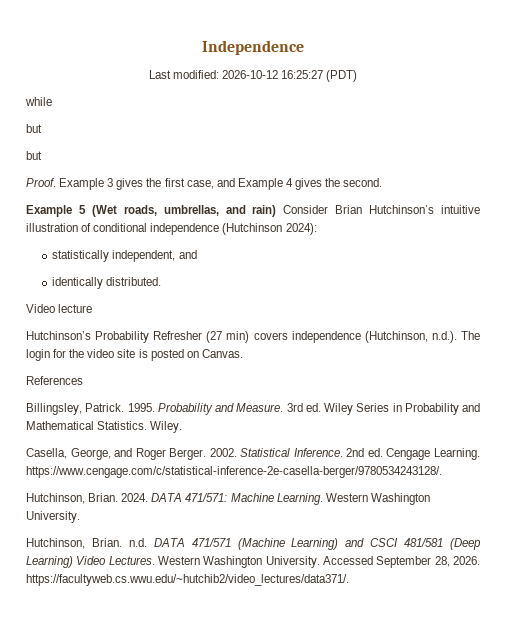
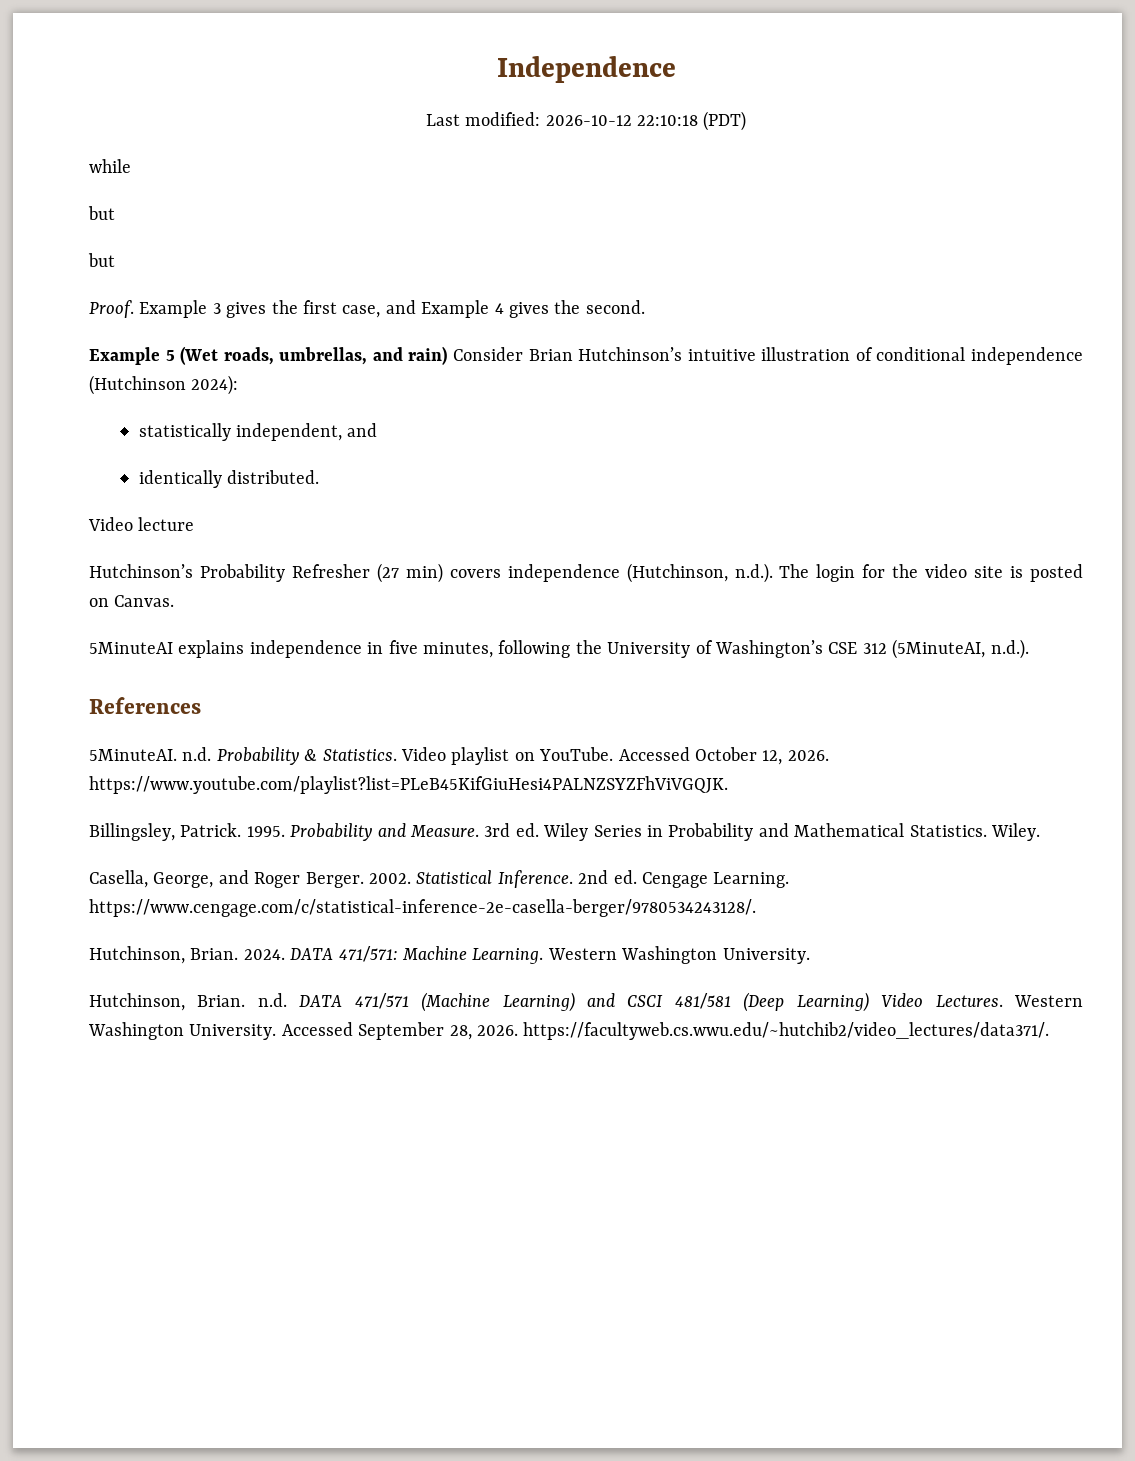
- Last modified: 2026-10-12 16:25:27 (PDT)
+ Last modified: 2026-10-12 22:10:18 (PDT)
+ 5MinuteAI explains independence in five minutes, following the University of Washington’s CSE 312 (5MinuteAI, n.d.).
  References
+ 5MinuteAI. n.d. Probability & Statistics. Video playlist on YouTube. Accessed October 12, 2026. https://www.youtube.com/playlist?list=PLeB45KifGiuHesi4PALNZSYZFhViVGQJK.

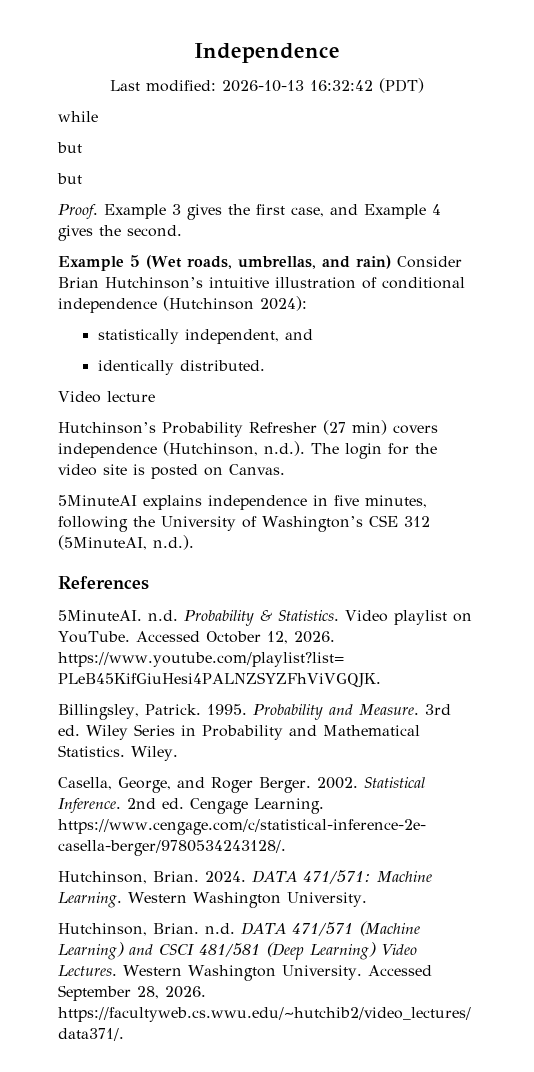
- Last modified: 2026-10-12 22:10:18 (PDT)
+ Last modified: 2026-10-13 16:32:42 (PDT)

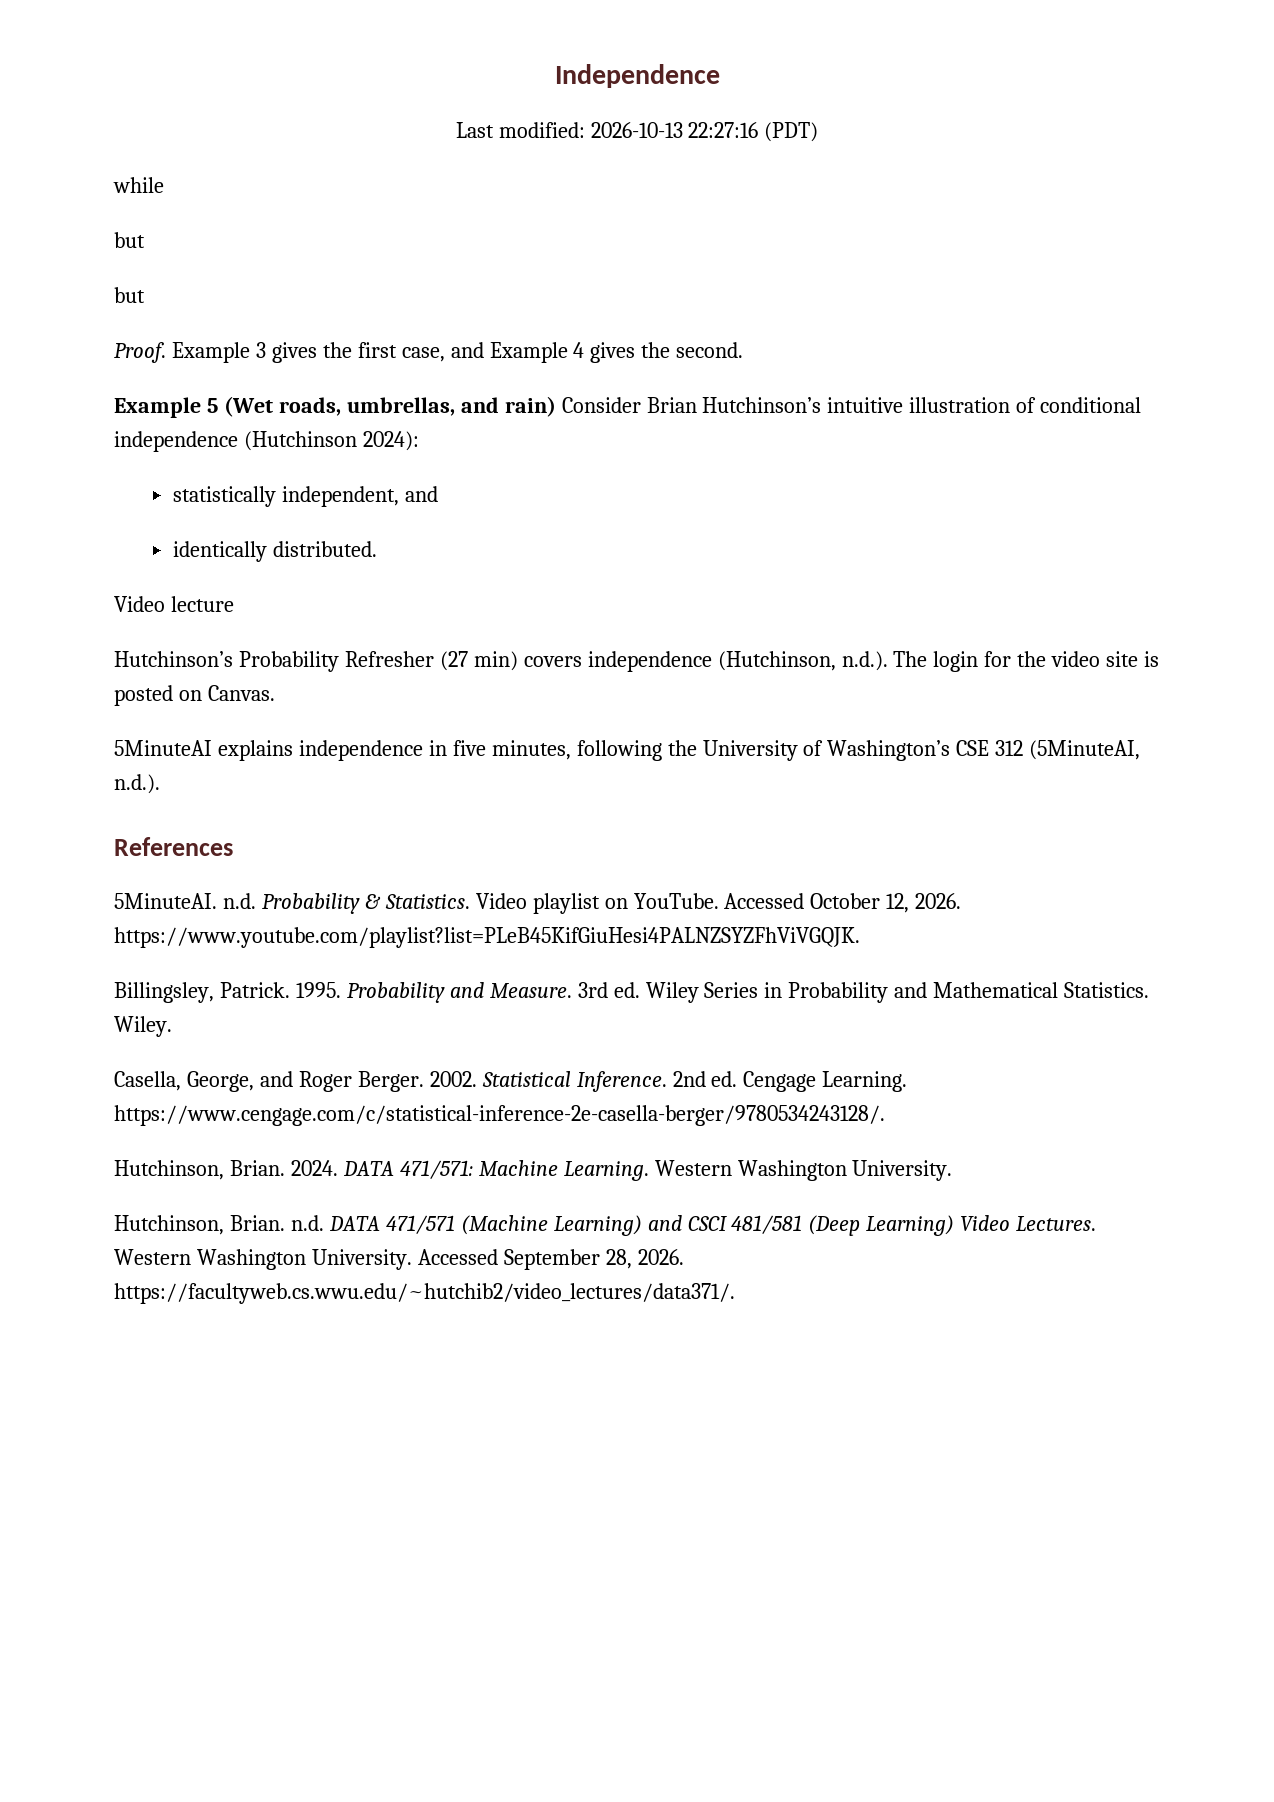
- Last modified: 2026-10-13 16:32:42 (PDT)
+ Last modified: 2026-10-13 22:27:16 (PDT)

